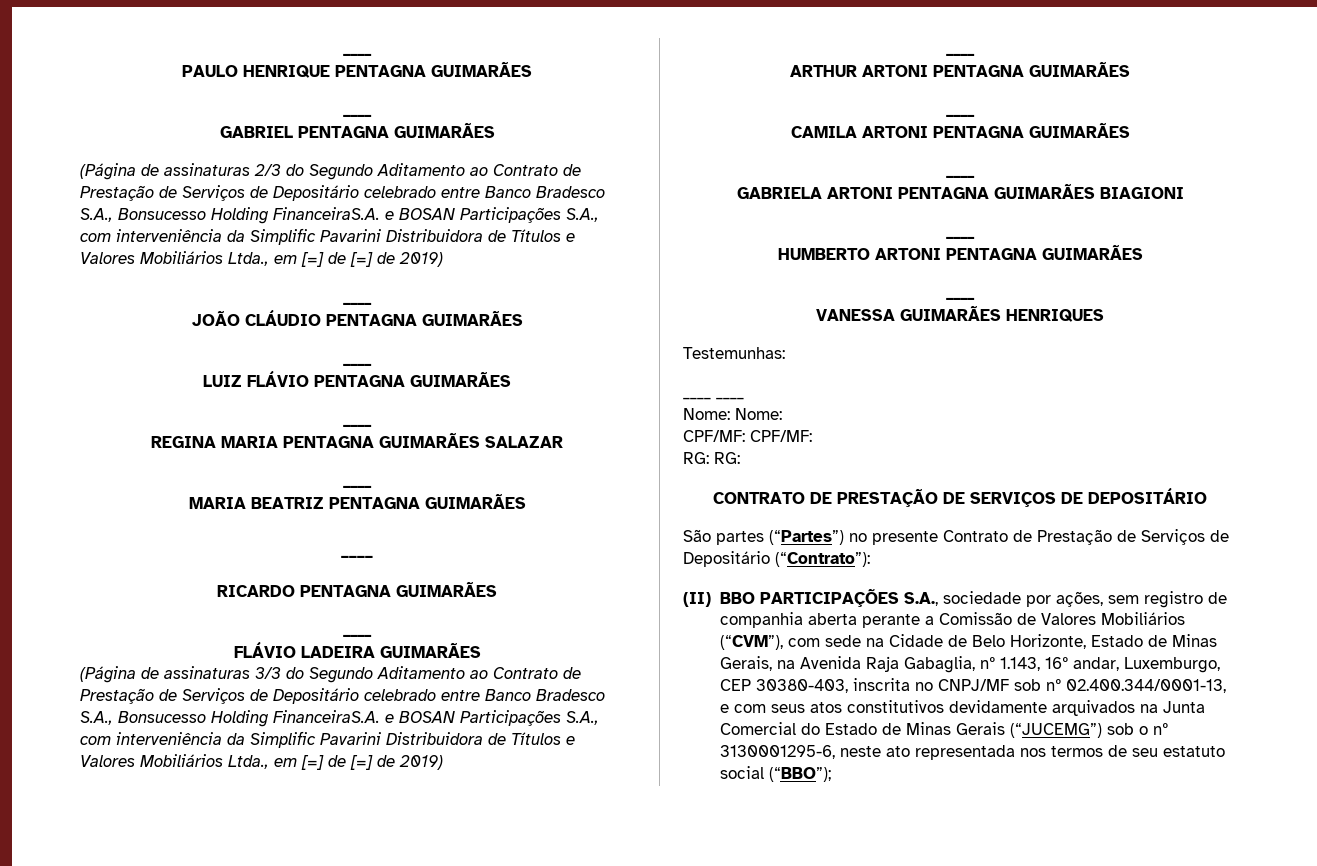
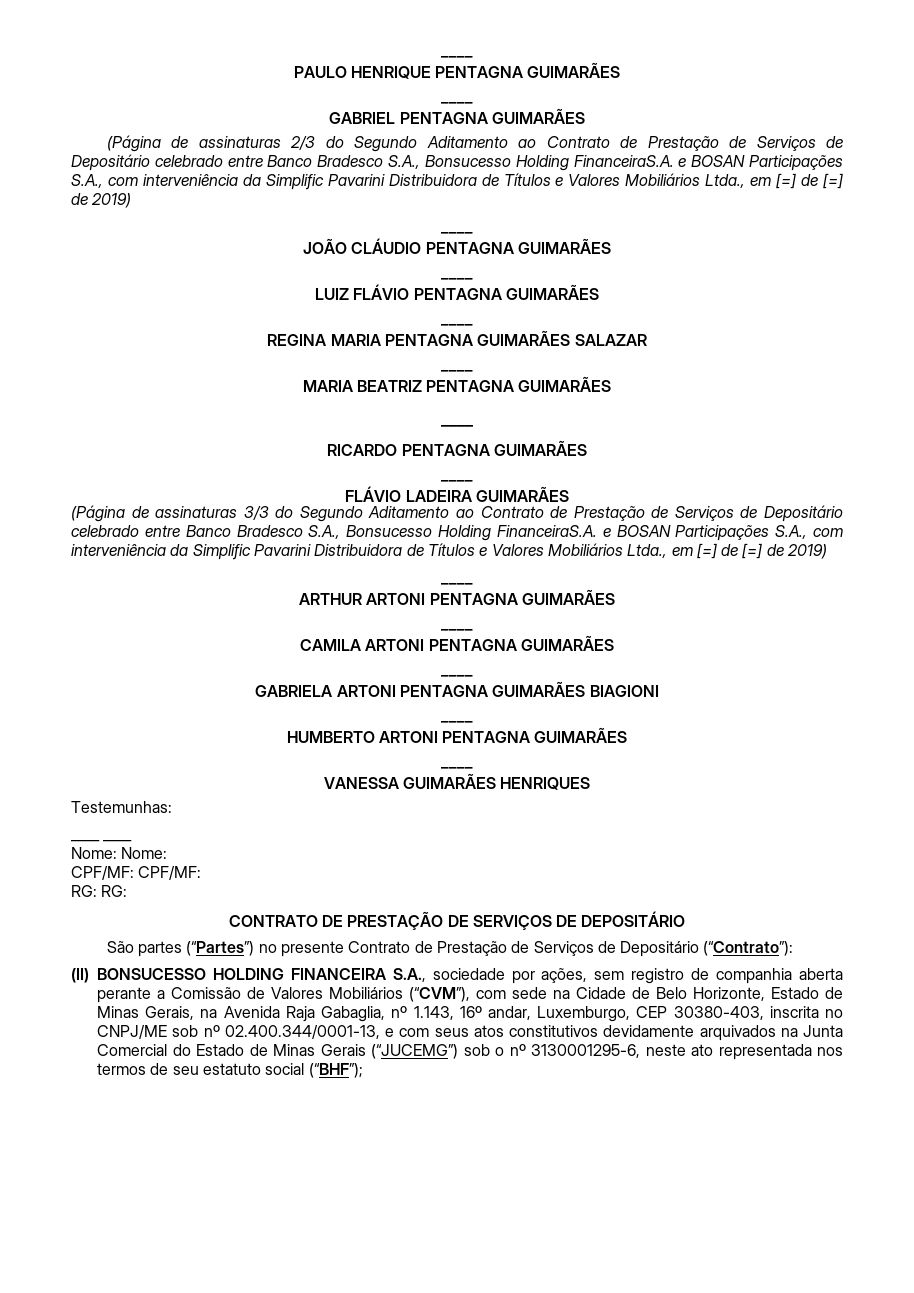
- (II) BBO PARTICIPAÇÕES S.A., sociedade por ações, sem registro de companhia aberta perante a Comissão de Valores Mobiliários (“CVM”), com sede na Cidade de Belo Horizonte, Estado de Minas Gerais, na Avenida Raja Gabaglia, nº 1.143, 16º andar, Luxemburgo, CEP 30380-403, inscrita no CNPJ/MF sob nº 02.400.344/0001-13, e com seus atos constitutivos devidamente arquivados na Junta Comercial do Estado de Minas Gerais (“JUCEMG”) sob o nº 3130001295-6, neste ato representada nos termos de seu estatuto social (“BBO”);
+ (II) BONSUCESSO HOLDING FINANCEIRA S.A., sociedade por ações, sem registro de companhia aberta perante a Comissão de Valores Mobiliários (“CVM”), com sede na Cidade de Belo Horizonte, Estado de Minas Gerais, na Avenida Raja Gabaglia, nº 1.143, 16º andar, Luxemburgo, CEP 30380-403, inscrita no CNPJ/ME sob nº 02.400.344/0001-13, e com seus atos constitutivos devidamente arquivados na Junta Comercial do Estado de Minas Gerais (“JUCEMG”) sob o nº 3130001295-6, neste ato representada nos termos de seu estatuto social (“BHF”);

